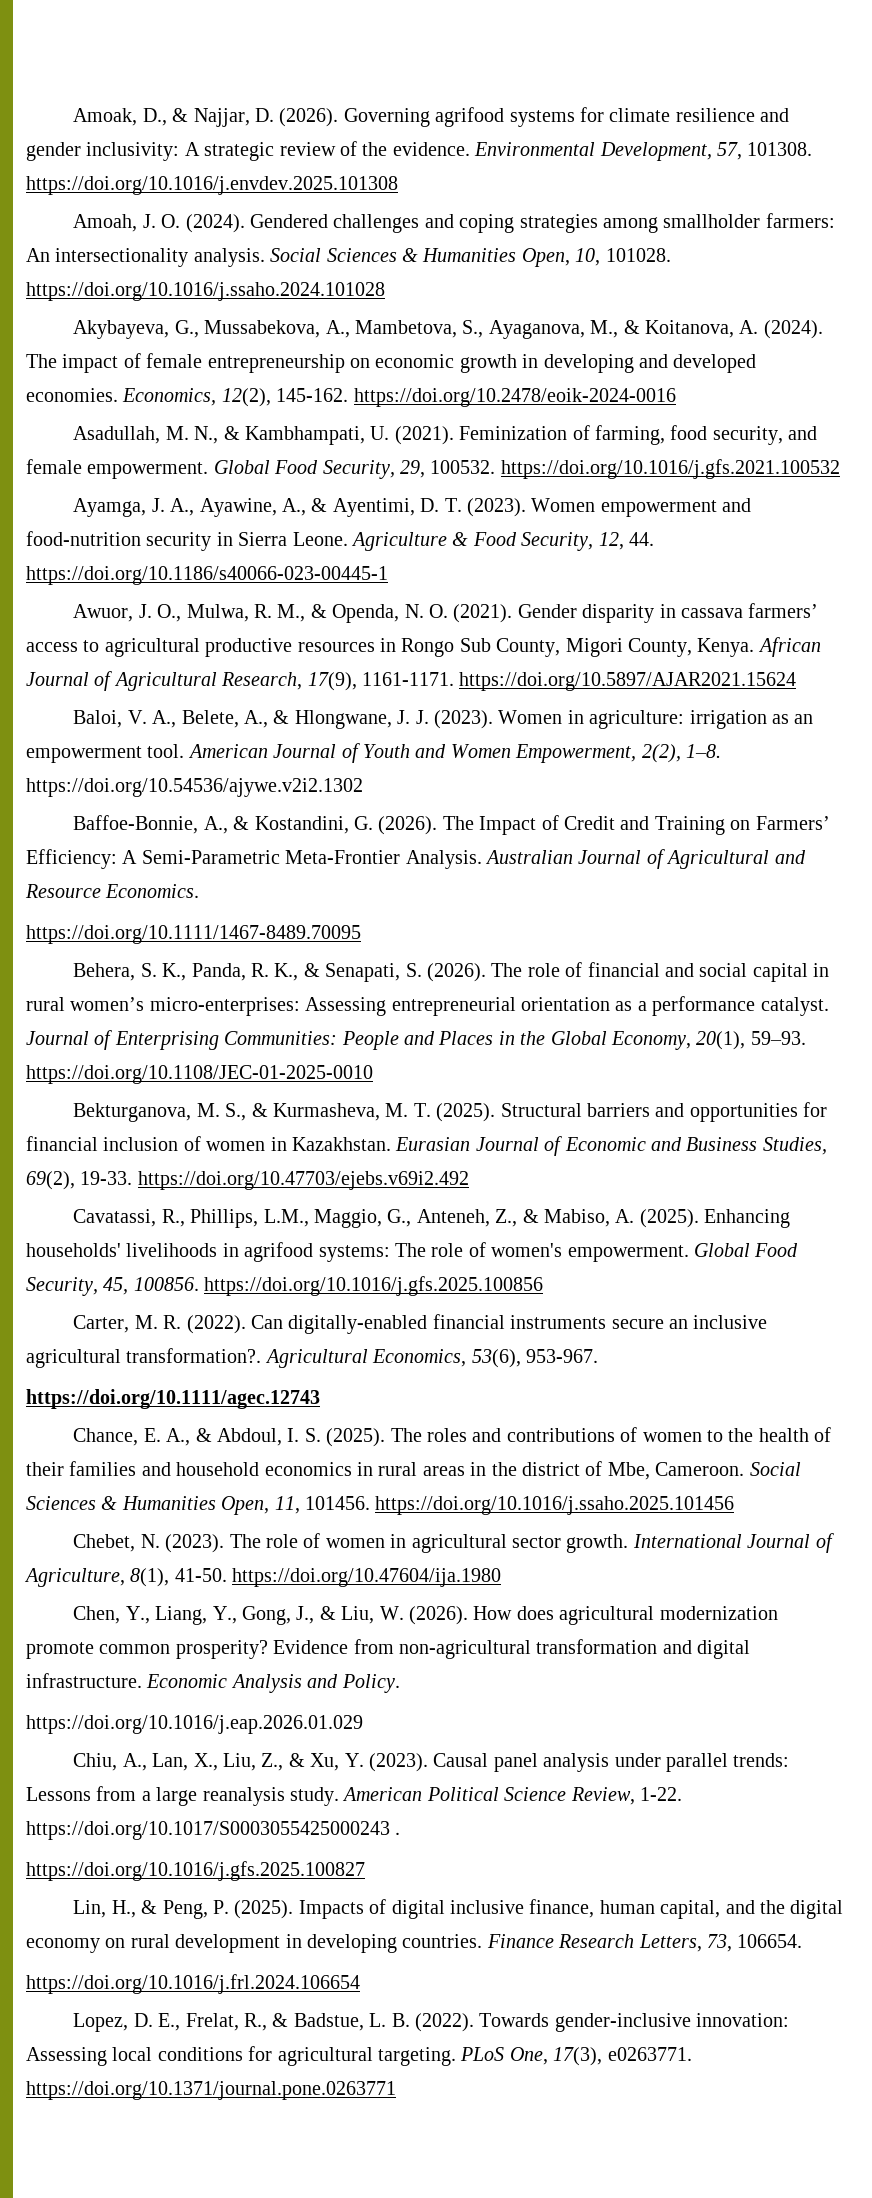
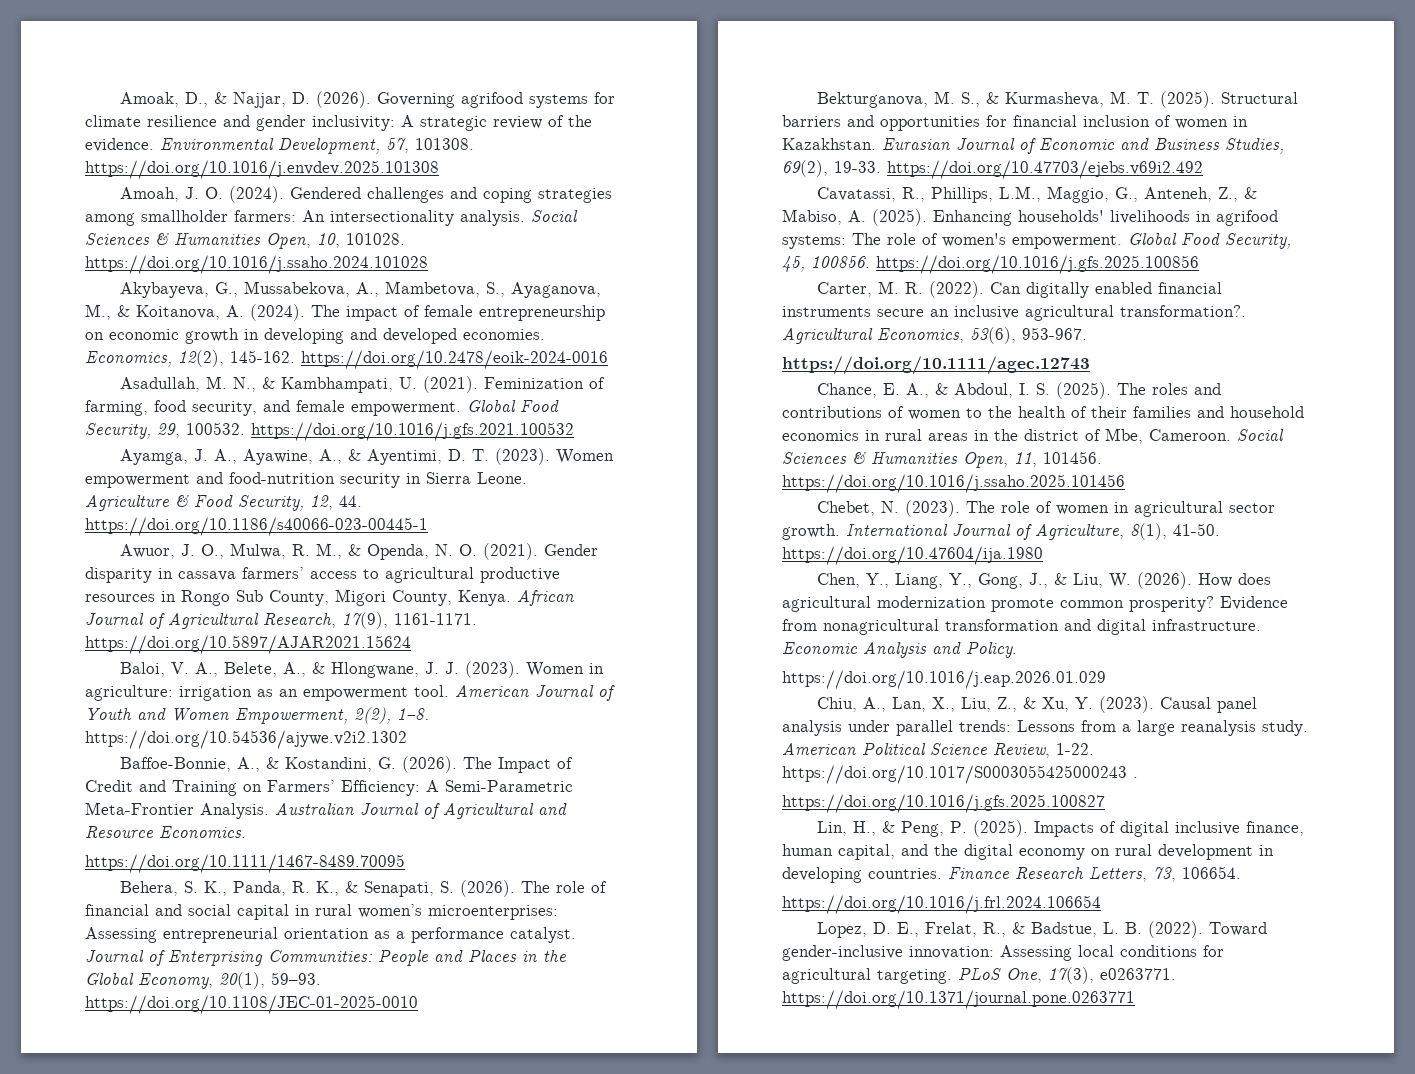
- The role of financial and social capital in rural women’s micro-enterprises: Assessing entrepreneurial orientation as a performance catalyst.
+ The role of financial and social capital in rural women’s microenterprises: Assessing entrepreneurial orientation as a performance catalyst.
- Can digitally-enabled financial instruments secure an inclusive agricultural transformation?.
+ Can digitally enabled financial instruments secure an inclusive agricultural transformation?.
- Evidence from non-agricultural transformation and digital infrastructure.
+ Evidence from nonagricultural transformation and digital infrastructure.
- Towards gender-inclusive innovation: Assessing local conditions for agricultural targeting.
+ Toward gender-inclusive innovation: Assessing local conditions for agricultural targeting.

